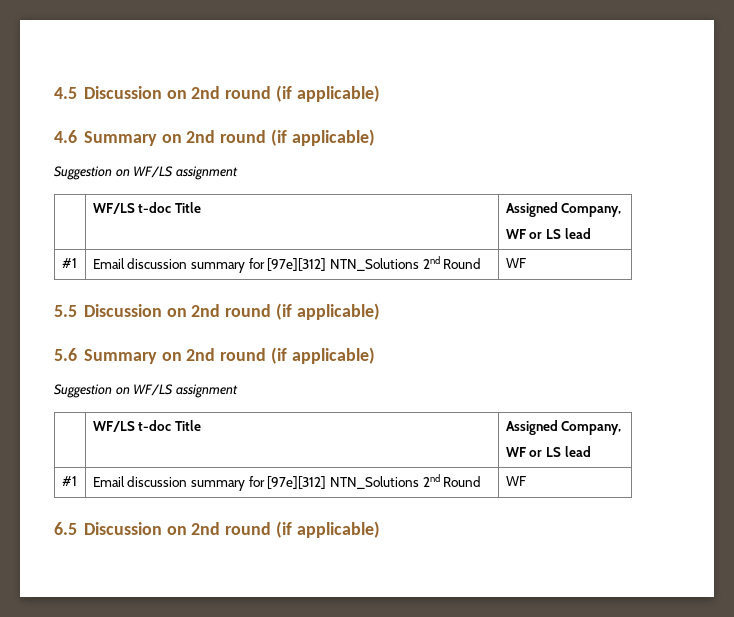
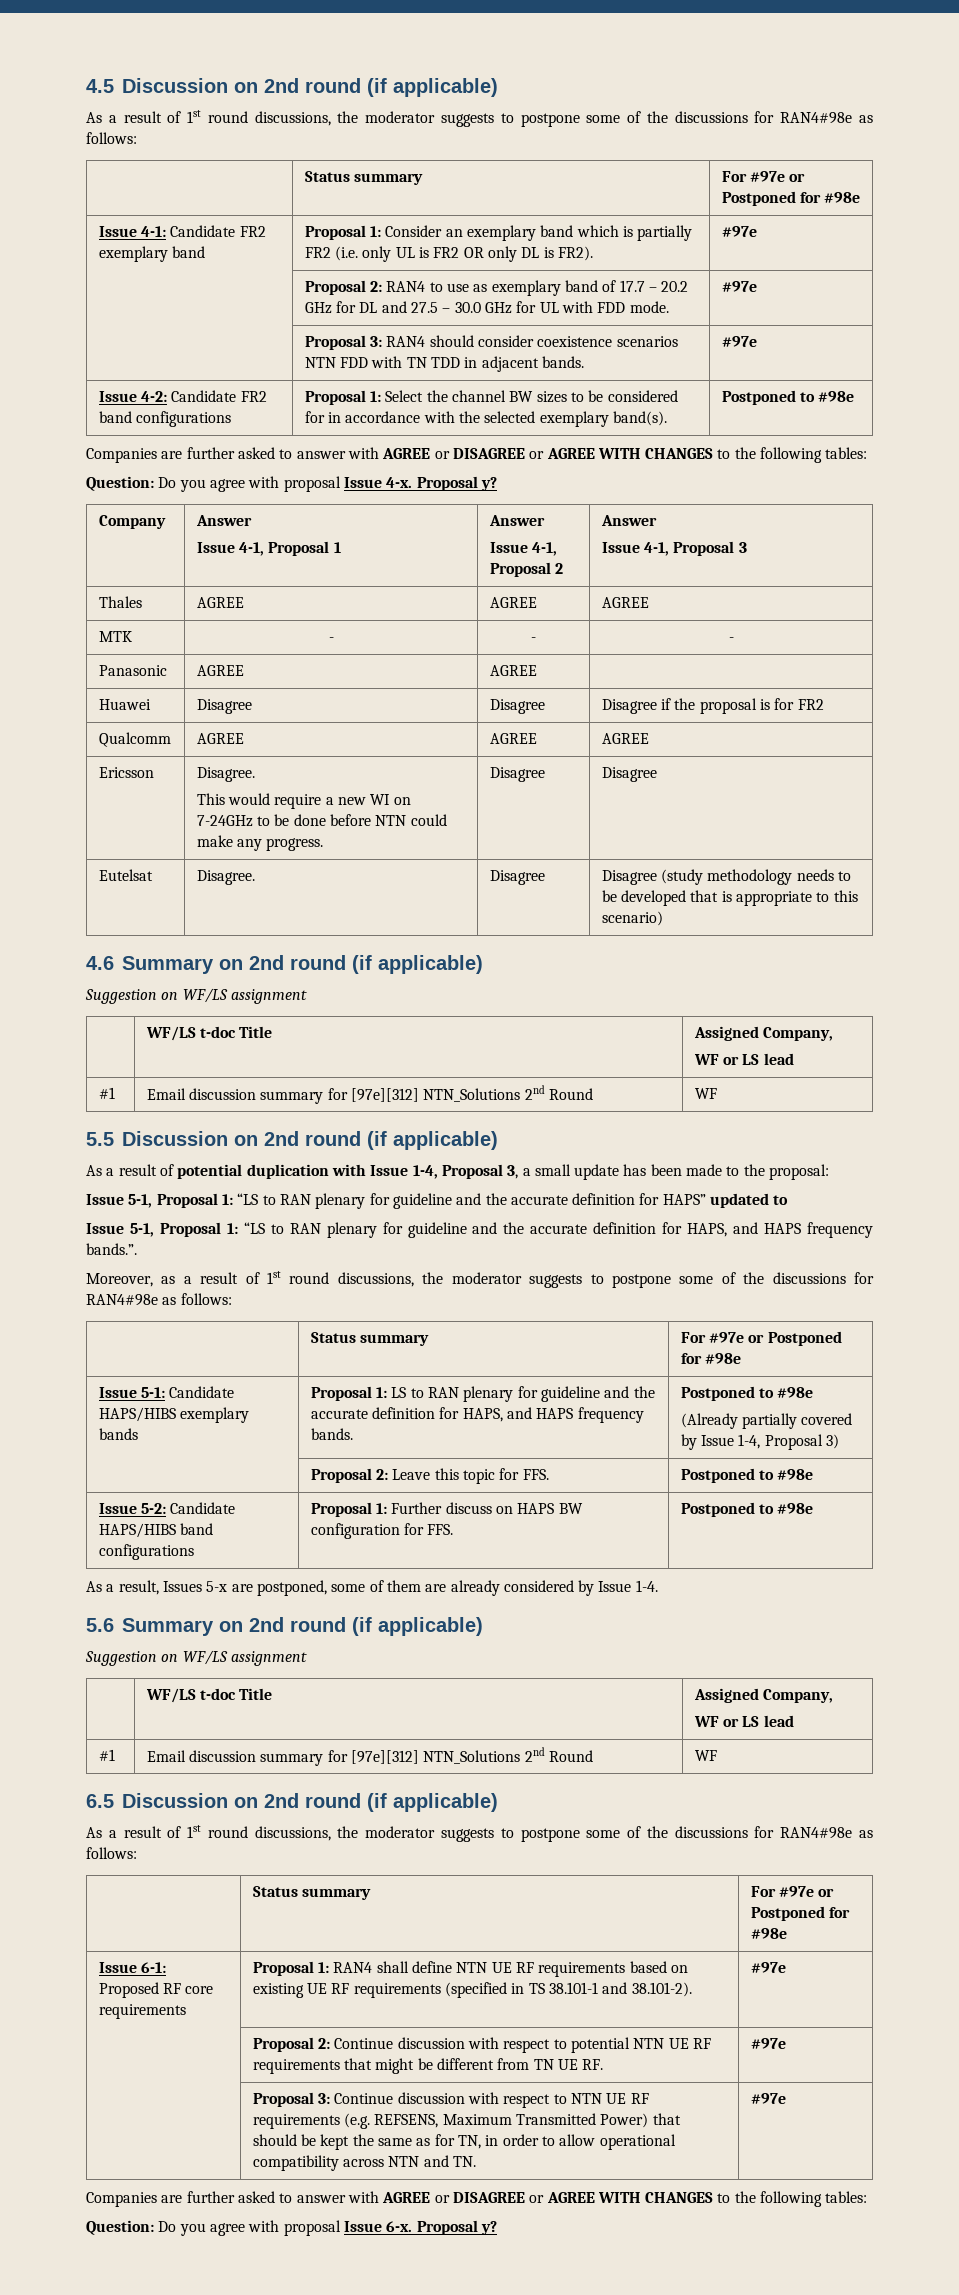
  4.5 Discussion on 2nd round (if applicable)
+ As a result of 1st round discussions, the moderator suggests to postpone some of the discussions for RAN4#98e as follows:
+ | Status summary | For #97e or Postponed for #98e
+ Issue 4-1: Candidate FR2 exemplary band | Proposal 1: Consider an exemplary band which is partially FR2 (i.e. only UL is FR2 OR only DL is FR2). | #97e
+ | Proposal 2: RAN4 to use as exemplary band of 17.7 – 20.2 GHz for DL and 27.5 – 30.0 GHz for UL with FDD mode. | #97e
+ | Proposal 3: RAN4 should consider coexistence scenarios NTN FDD with TN TDD in adjacent bands. | #97e
+ Issue 4-2: Candidate FR2 band configurations | Proposal 1: Select the channel BW sizes to be considered for in accordance with the selected exemplary band(s). | Postponed to #98e
+ Companies are further asked to answer with AGREE or DISAGREE or AGREE WITH CHANGES to the following tables:
+ Question: Do you agree with proposal Issue 4-x. Proposal y?
+ Company | Answer
+ Issue 4-1, Proposal 1 | Answer
+ Issue 4-1, Proposal 2 | Answer
+ Issue 4-1, Proposal 3
+ Thales | AGREE | AGREE | AGREE
+ MTK | - | - | -
+ Panasonic | AGREE | AGREE |
+ Huawei | Disagree | Disagree | Disagree if the proposal is for FR2
+ Qualcomm | AGREE | AGREE | AGREE
+ Ericsson | Disagree.
+ This would require a new WI on 7-24GHz to be done before NTN could make any progress. | Disagree | Disagree
+ Eutelsat | Disagree. | Disagree | Disagree (study methodology needs to be developed that is appropriate to this scenario)
+ As a result of potential duplication with Issue 1-4, Proposal 3, a small update has been made to the proposal:
+ Issue 5-1, Proposal 1: “LS to RAN plenary for guideline and the accurate definition for HAPS” updated to
+ Issue 5-1, Proposal 1: “LS to RAN plenary for guideline and the accurate definition for HAPS, and HAPS frequency bands.”.
+ Moreover, as a result of 1st round discussions, the moderator suggests to postpone some of the discussions for RAN4#98e as follows:
+ | Status summary | For #97e or Postponed for #98e
+ Issue 5-1: Candidate HAPS/HIBS exemplary bands | Proposal 1: LS to RAN plenary for guideline and the accurate definition for HAPS, and HAPS frequency bands. | Postponed to #98e
+ (Already partially covered by Issue 1-4, Proposal 3)
+ | Proposal 2: Leave this topic for FFS. | Postponed to #98e
+ Issue 5-2: Candidate HAPS/HIBS band configurations | Proposal 1: Further discuss on HAPS BW configuration for FFS. | Postponed to #98e
+ As a result, Issues 5-x are postponed, some of them are already considered by Issue 1-4.
  6.5 Discussion on 2nd round (if applicable)
+ As a result of 1st round discussions, the moderator suggests to postpone some of the discussions for RAN4#98e as follows:
+ | Status summary | For #97e or Postponed for #98e
+ Issue 6-1: Proposed RF core requirements | Proposal 1: RAN4 shall define NTN UE RF requirements based on existing UE RF requirements (specified in TS 38.101-1 and 38.101-2). | #97e
+ | Proposal 2: Continue discussion with respect to potential NTN UE RF requirements that might be different from TN UE RF. | #97e
+ | Proposal 3: Continue discussion with respect to NTN UE RF requirements (e.g. REFSENS, Maximum Transmitted Power) that should be kept the same as for TN, in order to allow operational compatibility across NTN and TN. | #97e
+ Companies are further asked to answer with AGREE or DISAGREE or AGREE WITH CHANGES to the following tables:
+ Question: Do you agree with proposal Issue 6-x. Proposal y?

